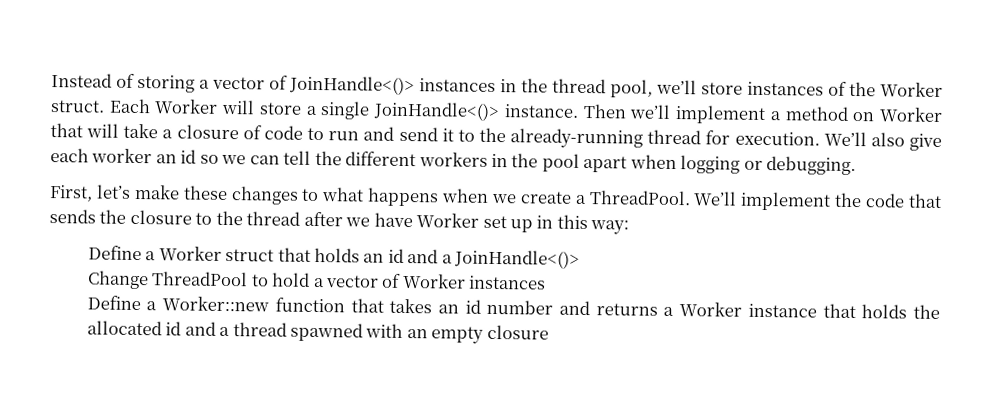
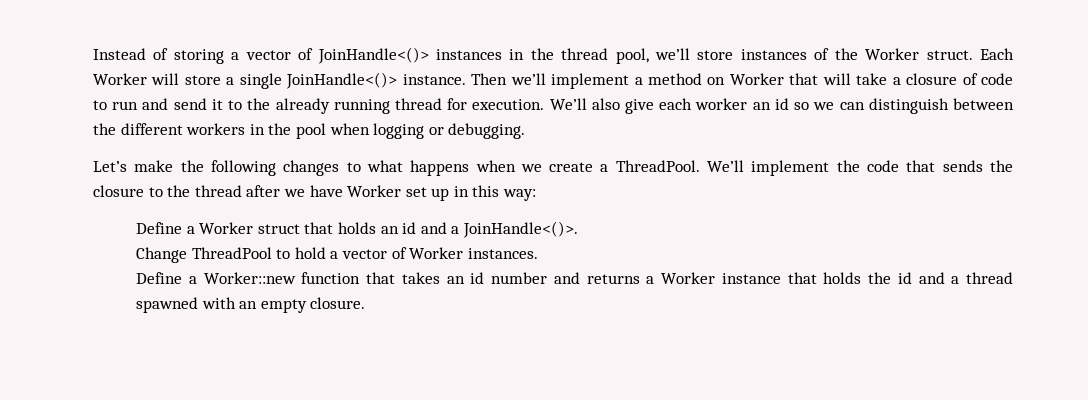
- Then we’ll implement a method on Worker that will take a closure of code to run and send it to the already-running thread for execution.
+ Then we’ll implement a method on Worker that will take a closure of code to run and send it to the already running thread for execution.
- We’ll also give each worker an id so we can tell the different workers in the pool apart when logging or debugging.
+ We’ll also give each worker an id so we can distinguish between the different workers in the pool when logging or debugging.
- First, let’s make these changes to what happens when we create a ThreadPool.
+ Let’s make the following changes to what happens when we create a ThreadPool.
- Define a Worker struct that holds an id and a JoinHandle<()>
+ Define a Worker struct that holds an id and a JoinHandle<()>.
- Change ThreadPool to hold a vector of Worker instances
+ Change ThreadPool to hold a vector of Worker instances.
- Define a Worker::new function that takes an id number and returns a Worker instance that holds the allocated id and a thread spawned with an empty closure
+ Define a Worker::new function that takes an id number and returns a Worker instance that holds the id and a thread spawned with an empty closure.

